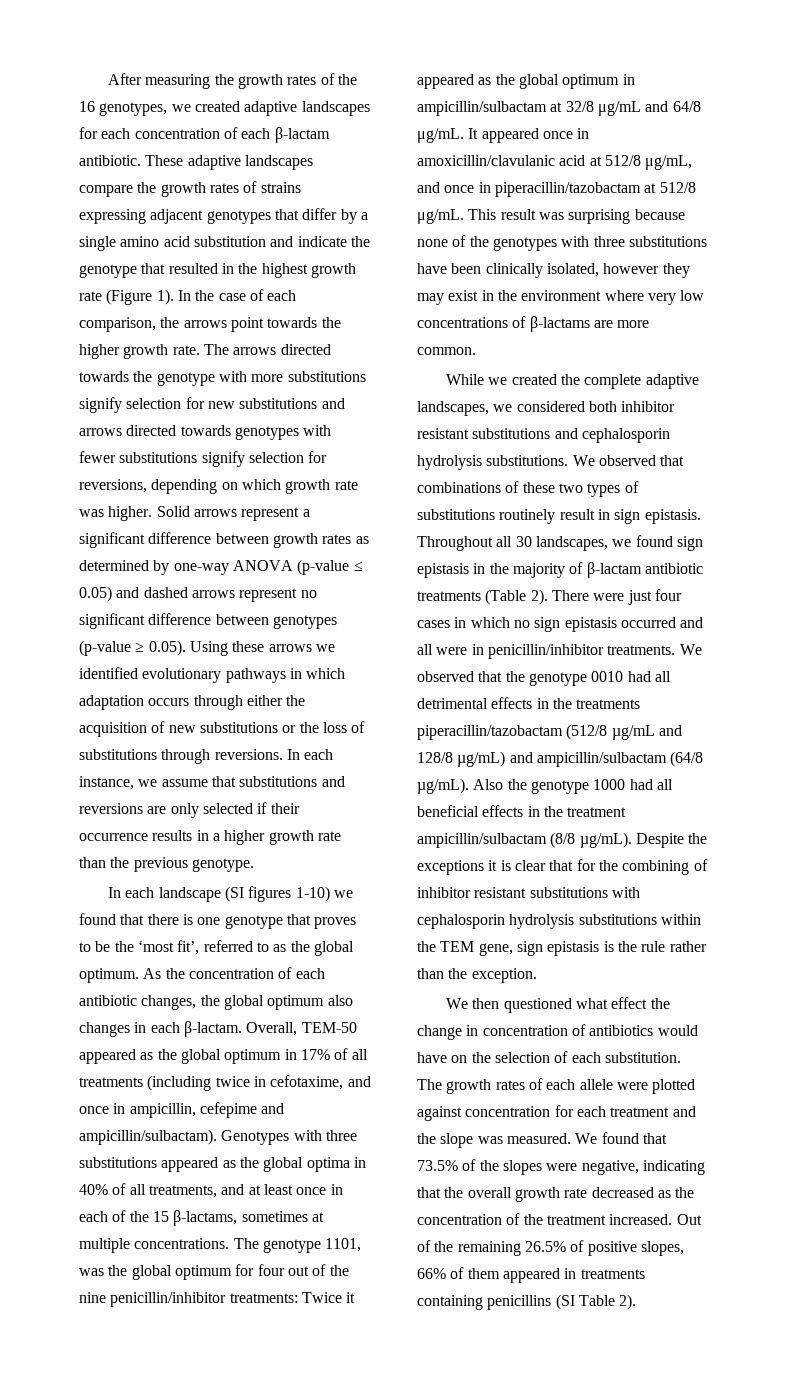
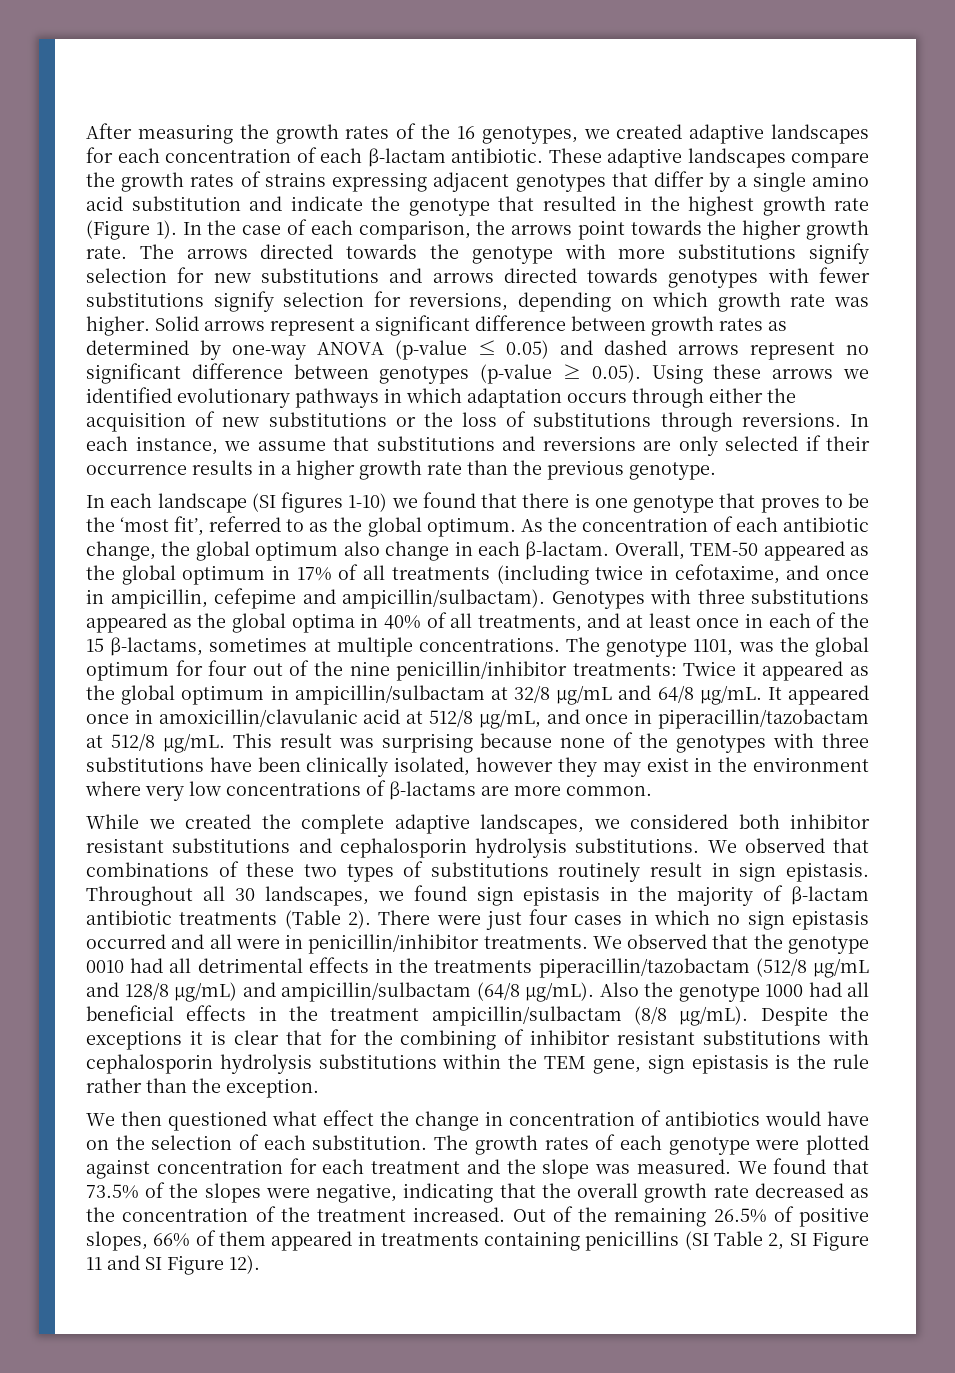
- As the concentration of each antibiotic changes, the global optimum also changes in each β-lactam.
+ As the concentration of each antibiotic change, the global optimum also change in each β-lactam.
- The growth rates of each allele were plotted against concentration for each treatment and the slope was measured.
+ The growth rates of each genotype were plotted against concentration for each treatment and the slope was measured.
- Out of the remaining 26.5% of positive slopes, 66% of them appeared in treatments containing penicillins (SI Table 2).
+ Out of the remaining 26.5% of positive slopes, 66% of them appeared in treatments containing penicillins (SI Table 2, SI Figure 11 and SI Figure 12).

